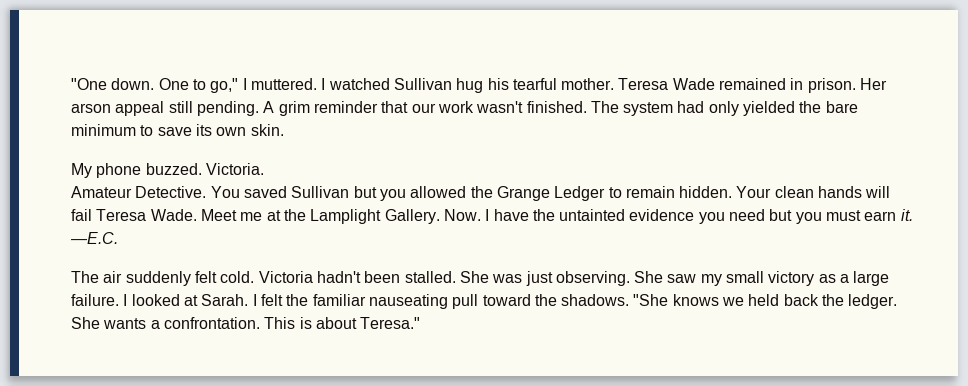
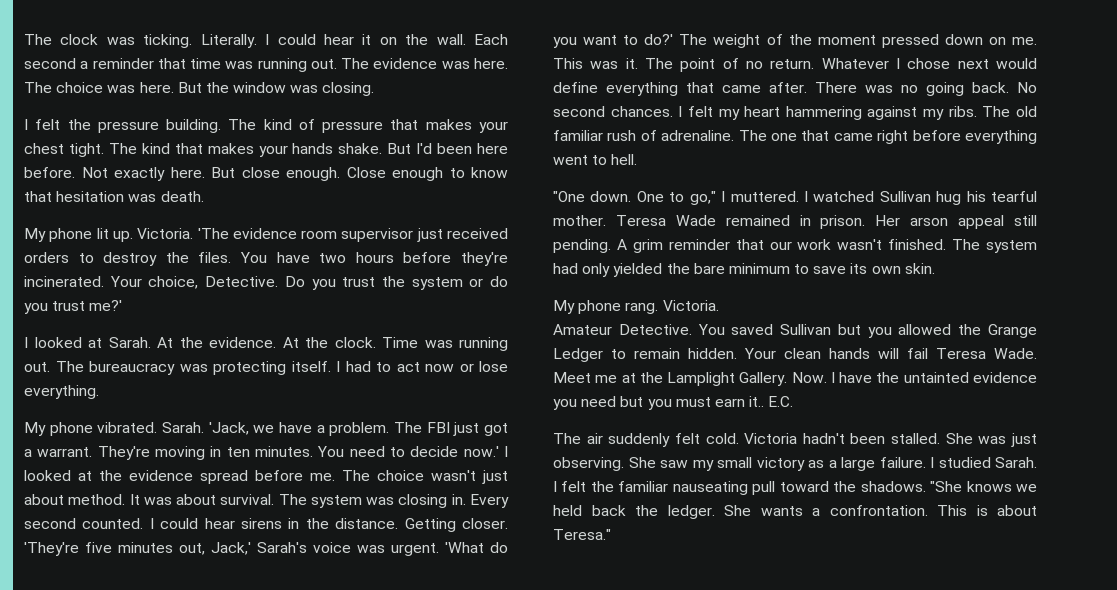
+ The clock was ticking. Literally. I could hear it on the wall. Each second a reminder that time was running out. The evidence was here. The choice was here. But the window was closing.
+ I felt the pressure building. The kind of pressure that makes your chest tight. The kind that makes your hands shake. But I'd been here before. Not exactly here. But close enough. Close enough to know that hesitation was death.
+ My phone lit up. Victoria. 'The evidence room supervisor just received orders to destroy the files. You have two hours before they're incinerated. Your choice, Detective. Do you trust the system or do you trust me?'
+ I looked at Sarah. At the evidence. At the clock. Time was running out. The bureaucracy was protecting itself. I had to act now or lose everything.
+ My phone vibrated. Sarah. 'Jack, we have a problem. The FBI just got a warrant. They're moving in ten minutes. You need to decide now.' I looked at the evidence spread before me. The choice wasn't just about method. It was about survival. The system was closing in. Every second counted. I could hear sirens in the distance. Getting closer. 'They're five minutes out, Jack,' Sarah's voice was urgent. 'What do you want to do?' The weight of the moment pressed down on me. This was it. The point of no return. Whatever I chose next would define everything that came after. There was no going back. No second chances. I felt my heart hammering against my ribs. The old familiar rush of adrenaline. The one that came right before everything went to hell.
- My phone buzzed.
+ My phone rang.
- Now. I have the untainted evidence you need but you must earn it. —E.C.
+ Now. I have the untainted evidence you need but you must earn it.. E.C.
- I looked at Sarah.
+ I studied Sarah.

